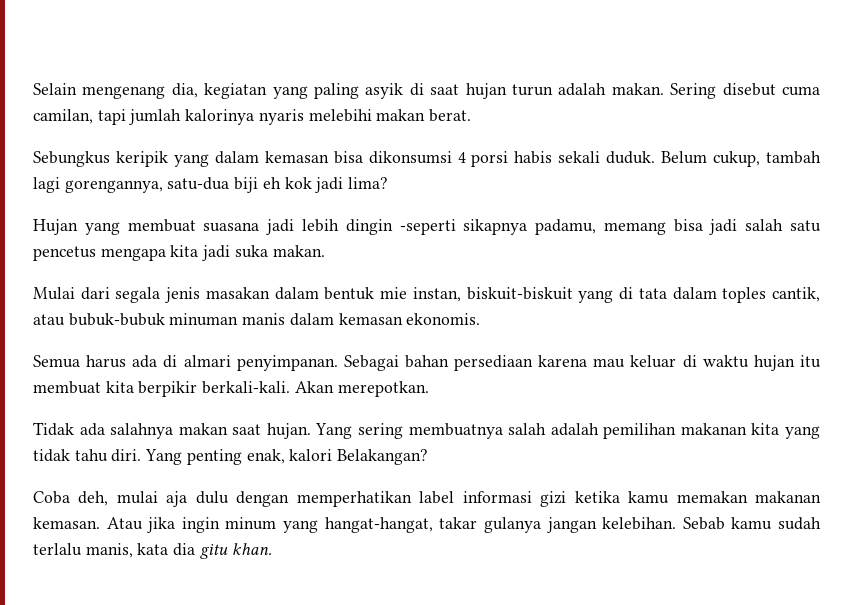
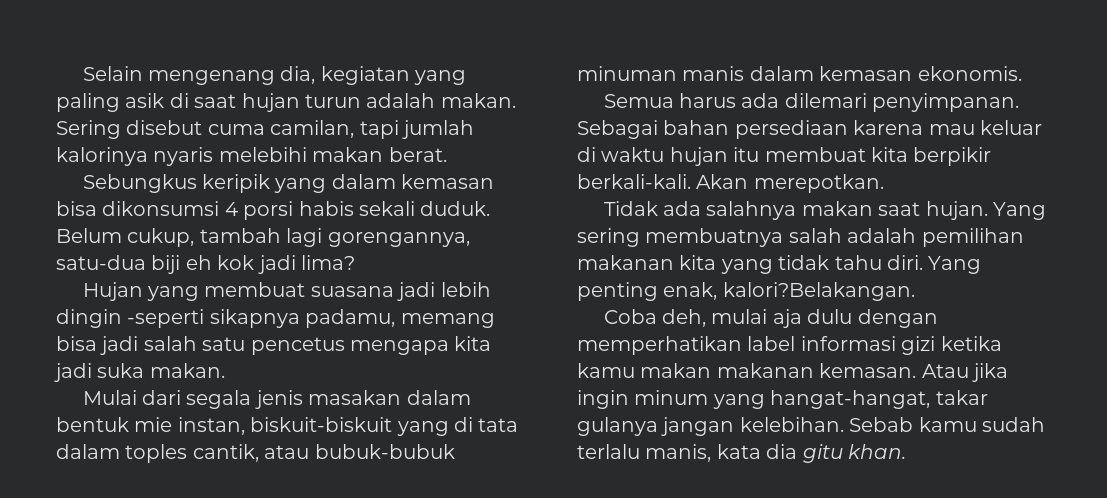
- Selain mengenang dia, kegiatan yang paling asyik di saat hujan turun adalah makan.
+ Selain mengenang dia, kegiatan yang paling asik di saat hujan turun adalah makan.
- Semua harus ada di almari penyimpanan.
+ Semua harus ada dilemari penyimpanan.
- Yang penting enak, kalori Belakangan?
+ Yang penting enak, kalori?Belakangan.
- Coba deh, mulai aja dulu dengan memperhatikan label informasi gizi ketika kamu memakan makanan kemasan.
+ Coba deh, mulai aja dulu dengan memperhatikan label informasi gizi ketika kamu makan makanan kemasan.

